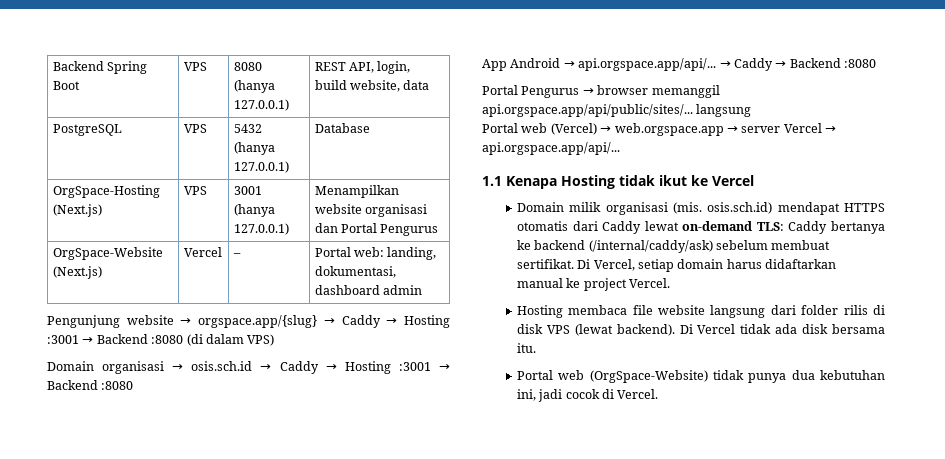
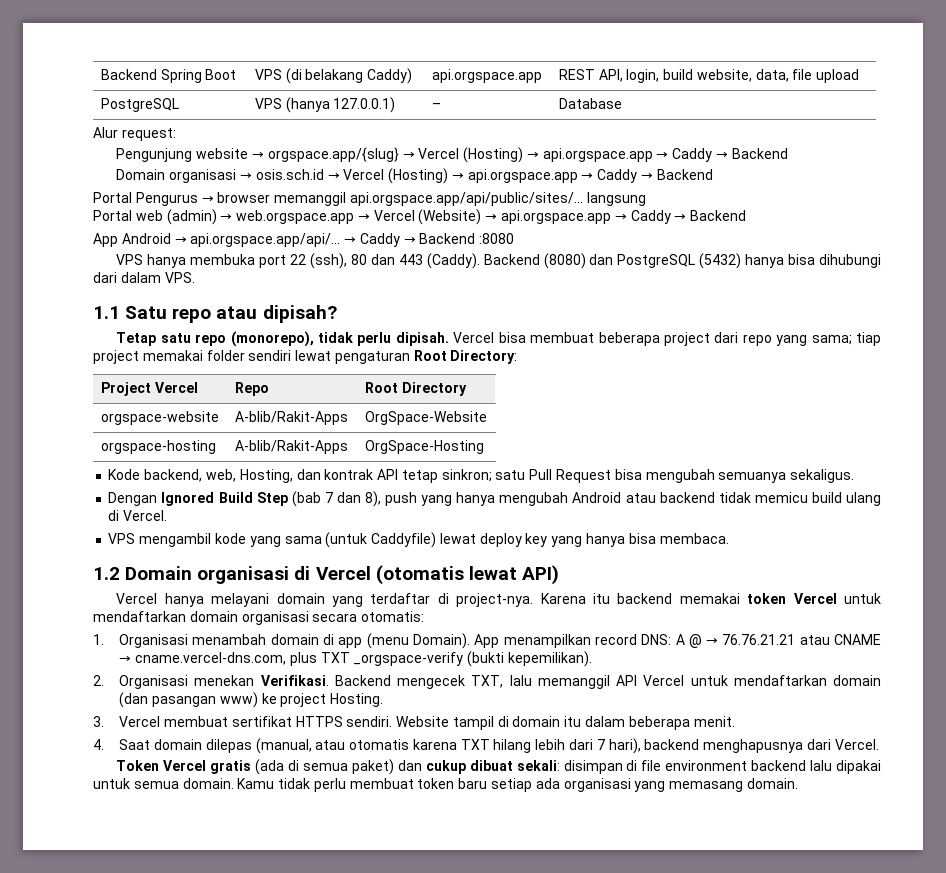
- Backend Spring Boot | VPS | 8080 (hanya 127.0.0.1) | REST API, login, build website, data
+ Backend Spring Boot | VPS (di belakang Caddy) | api.orgspace.app | REST API, login, build website, data, file upload
- PostgreSQL | VPS | 5432 (hanya 127.0.0.1) | Database
- OrgSpace-Hosting (Next.js) | VPS | 3001 (hanya 127.0.0.1) | Menampilkan website organisasi dan Portal Pengurus
- OrgSpace-Website (Next.js) | Vercel | – | Portal web: landing, dokumentasi, dashboard admin
+ PostgreSQL | VPS (hanya 127.0.0.1) | – | Database
+ Alur request:
- Pengunjung website → orgspace.app/{slug} → Caddy → Hosting :3001 → Backend :8080 (di dalam VPS)
+ Pengunjung website → orgspace.app/{slug} → Vercel (Hosting) → api.orgspace.app → Caddy → Backend
- Domain organisasi → osis.sch.id → Caddy → Hosting :3001 → Backend :8080
+ Domain organisasi → osis.sch.id → Vercel (Hosting) → api.orgspace.app → Caddy → Backend
+ Portal Pengurus → browser memanggil api.orgspace.app/api/public/sites/... langsung
+ Portal web (admin) → web.orgspace.app → Vercel (Website) → api.orgspace.app → Caddy → Backend
- Portal Pengurus → browser memanggil api.orgspace.app/api/public/sites/... langsung
- Portal web (Vercel) → web.orgspace.app → server Vercel → api.orgspace.app/api/...
- 1.1 Kenapa Hosting tidak ikut ke Vercel
- Domain milik organisasi (mis. osis.sch.id) mendapat HTTPS otomatis dari Caddy lewat on-demand TLS: Caddy bertanya ke backend (/internal/caddy/ask) sebelum membuat sertifikat. Di Vercel, setiap domain harus didaftarkan manual ke project Vercel.
- Hosting membaca file website langsung dari folder rilis di disk VPS (lewat backend). Di Vercel tidak ada disk bersama itu.
- Portal web (OrgSpace-Website) tidak punya dua kebutuhan ini, jadi cocok di Vercel.
+ VPS hanya membuka port 22 (ssh), 80 dan 443 (Caddy). Backend (8080) dan PostgreSQL (5432) hanya bisa dihubungi dari dalam VPS.
+ 1.1 Satu repo atau dipisah?
+ Tetap satu repo (monorepo), tidak perlu dipisah. Vercel bisa membuat beberapa project dari repo yang sama; tiap project memakai folder sendiri lewat pengaturan Root Directory:
+ Project Vercel | Repo | Root Directory
+ orgspace-website | A-blib/Rakit-Apps | OrgSpace-Website
+ orgspace-hosting | A-blib/Rakit-Apps | OrgSpace-Hosting
+ Kode backend, web, Hosting, dan kontrak API tetap sinkron; satu Pull Request bisa mengubah semuanya sekaligus.
+ Dengan Ignored Build Step (bab 7 dan 8), push yang hanya mengubah Android atau backend tidak memicu build ulang di Vercel.
+ VPS mengambil kode yang sama (untuk Caddyfile) lewat deploy key yang hanya bisa membaca.
+ 1.2 Domain organisasi di Vercel (otomatis lewat API)
+ Vercel hanya melayani domain yang terdaftar di project-nya. Karena itu backend memakai token Vercel untuk mendaftarkan domain organisasi secara otomatis:
+ 1. Organisasi menambah domain di app (menu Domain). App menampilkan record DNS: A @ → 76.76.21.21 atau CNAME → cname.vercel-dns.com, plus TXT _orgspace-verify (bukti kepemilikan).
+ 2. Organisasi menekan Verifikasi. Backend mengecek TXT, lalu memanggil API Vercel untuk mendaftarkan domain (dan pasangan www) ke project Hosting.
+ 3. Vercel membuat sertifikat HTTPS sendiri. Website tampil di domain itu dalam beberapa menit.
+ 4. Saat domain dilepas (manual, atau otomatis karena TXT hilang lebih dari 7 hari), backend menghapusnya dari Vercel.
+ Token Vercel gratis (ada di semua paket) dan cukup dibuat sekali: disimpan di file environment backend lalu dipakai untuk semua domain. Kamu tidak perlu membuat token baru setiap ada organisasi yang memasang domain.

